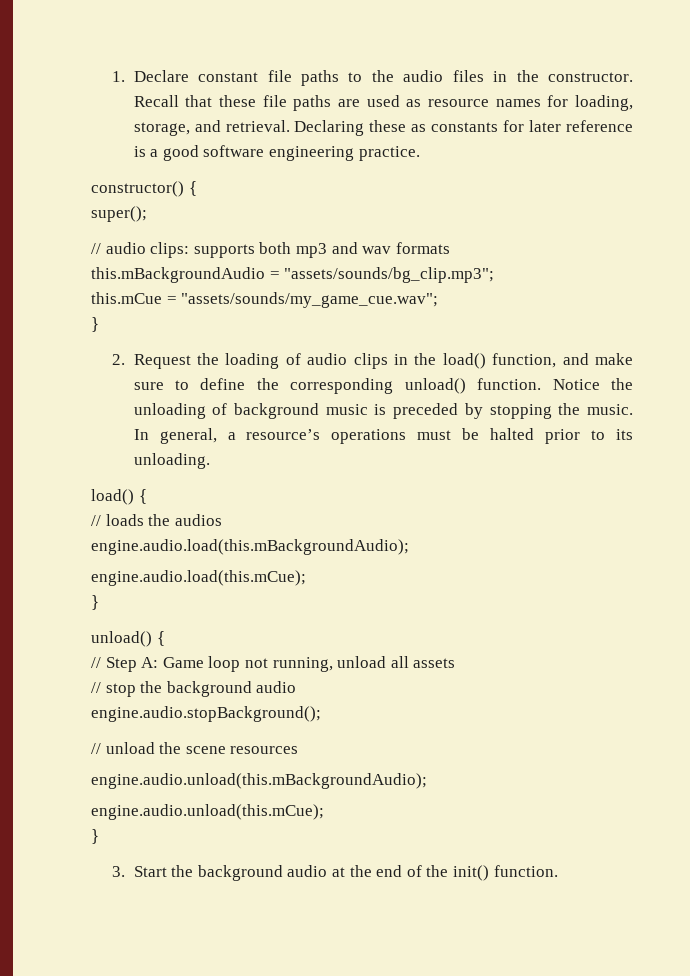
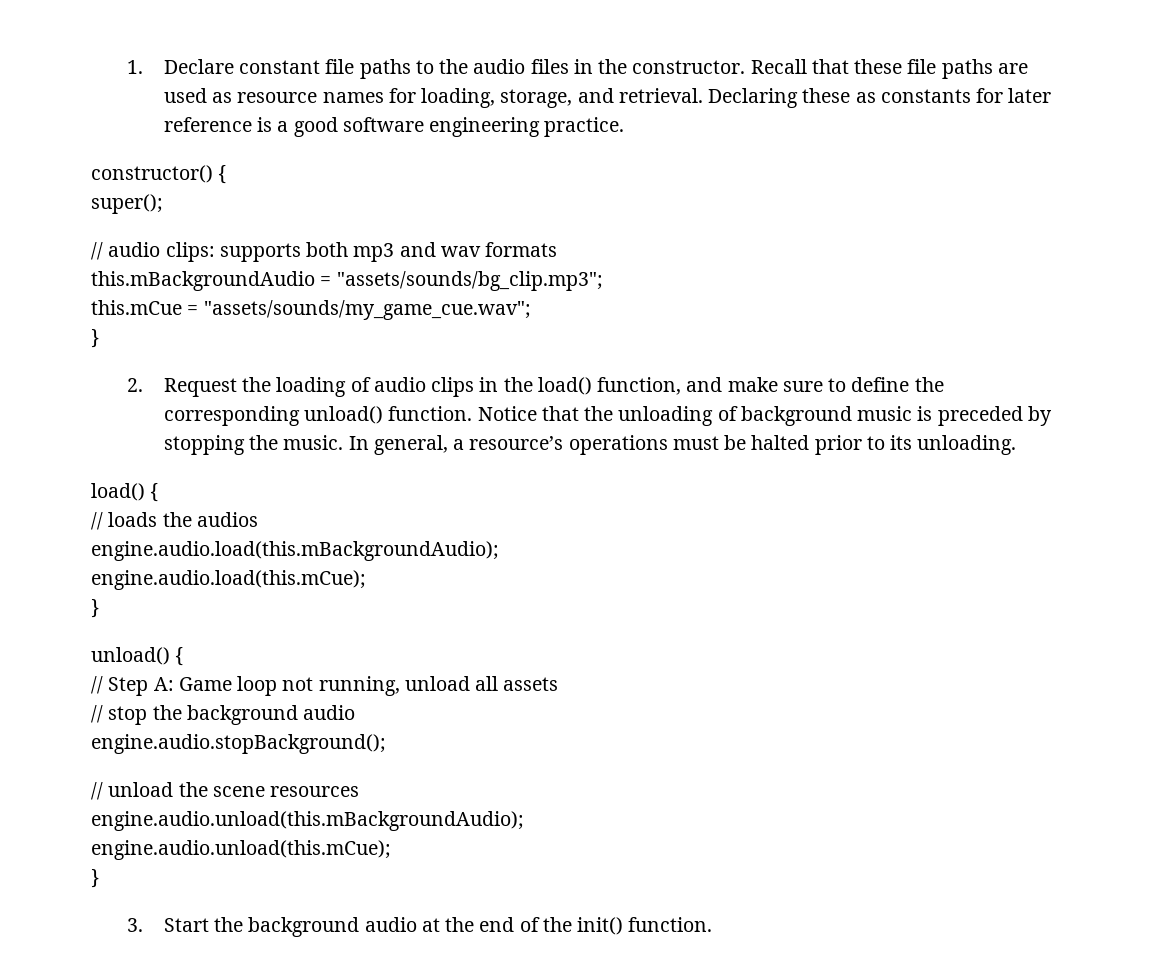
- Notice the unloading of background music is preceded by stopping the music.
+ Notice that the unloading of background music is preceded by stopping the music.

